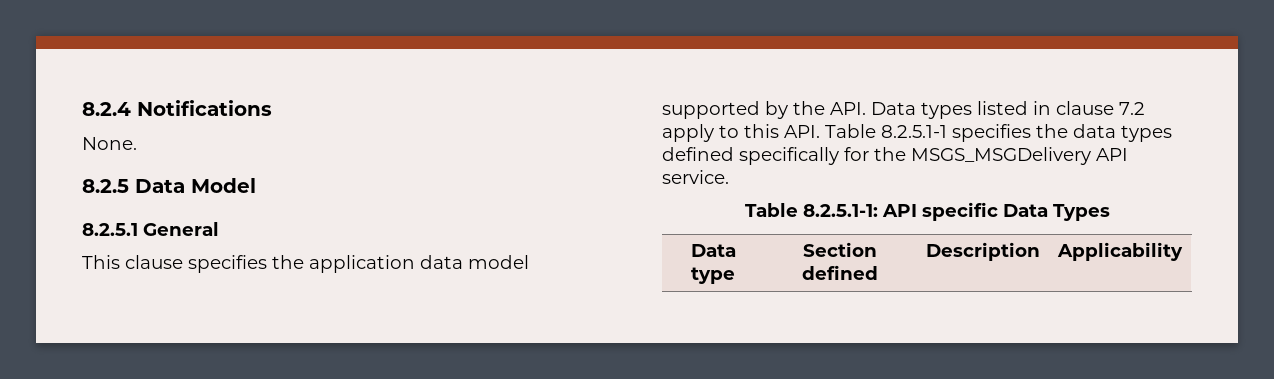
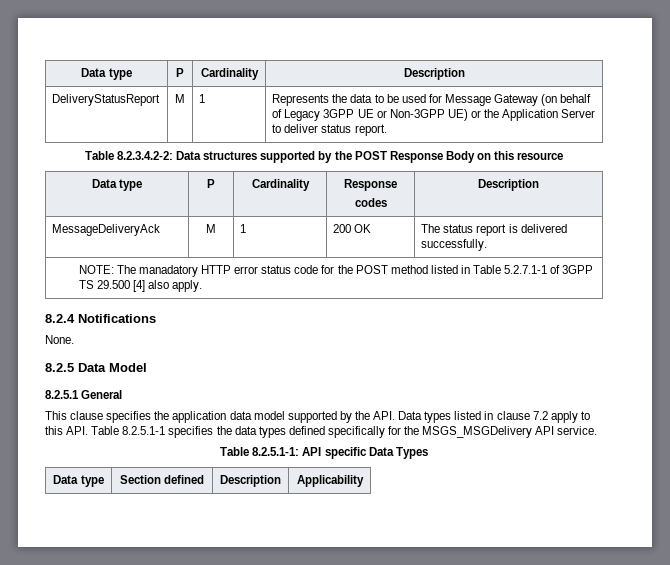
+ Data type | P | Cardinality | Description
+ DeliveryStatusReport | M | 1 | Represents the data to be used for Message Gateway (on behalf of Legacy 3GPP UE or Non-3GPP UE) or the Application Server to deliver status report.
+ Table 8.2.3.4.2-2: Data structures supported by the POST Response Body on this resource
+ Data type | P | Cardinality | Response
+ codes | Description
+ MessageDeliveryAck | M | 1 | 200 OK | The status report is delivered successfully.
+ NOTE: The manadatory HTTP error status code for the POST method listed in Table 5.2.7.1-1 of 3GPP TS 29.500 [4] also apply.

